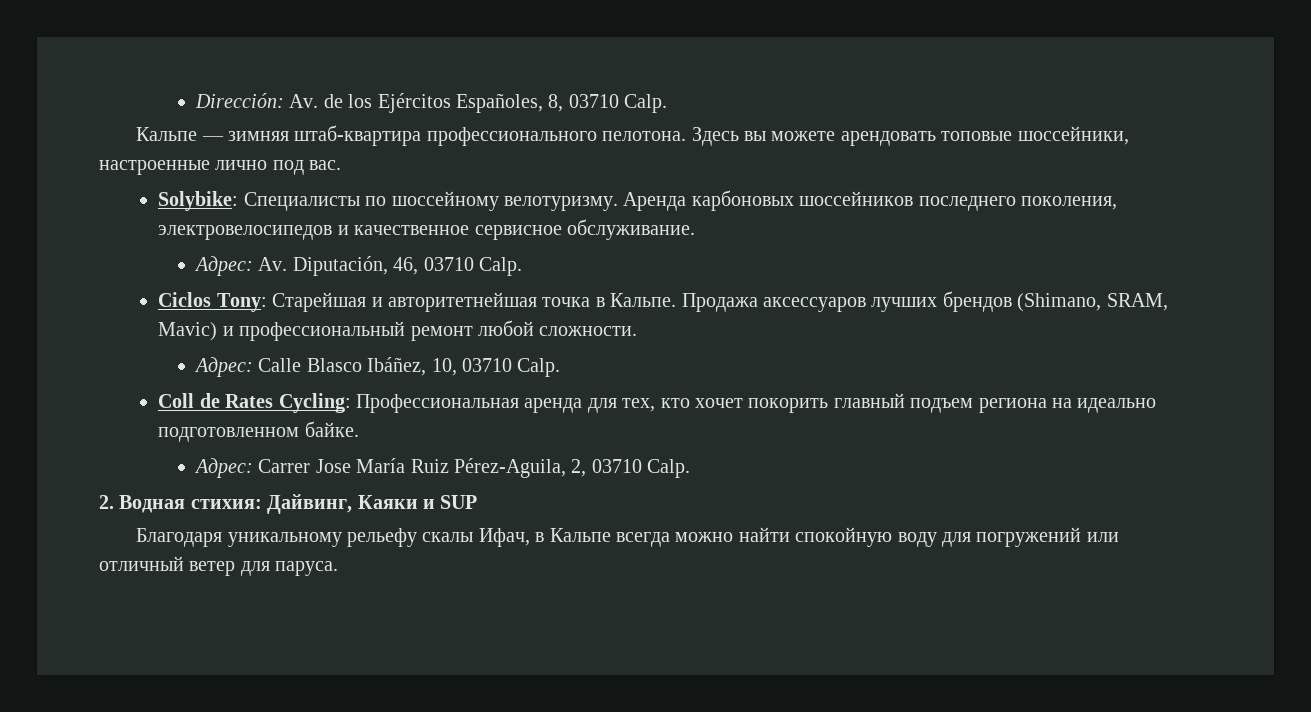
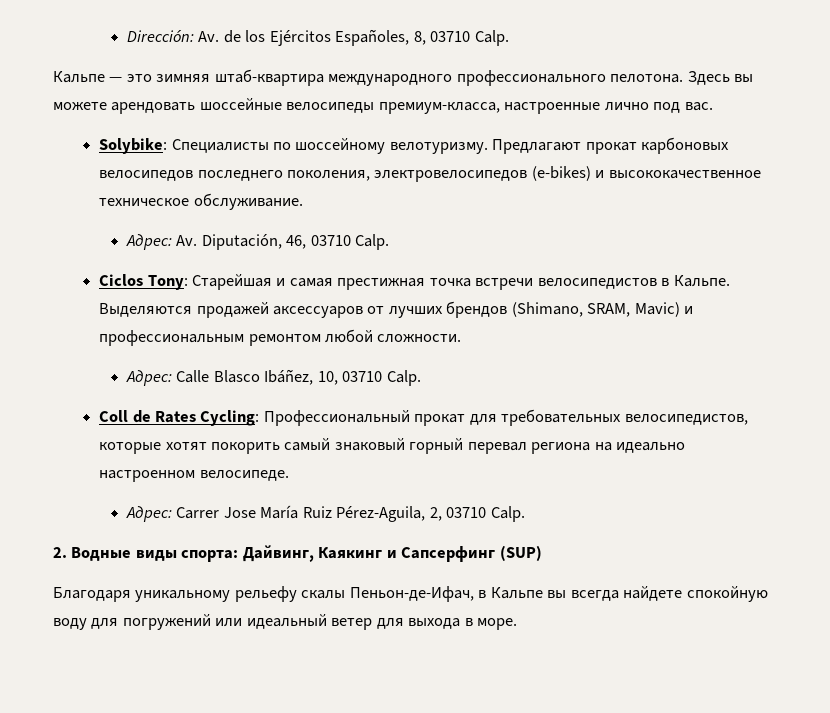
- Кальпе — зимняя штаб-квартира профессионального пелотона.
+ Кальпе — это зимняя штаб-квартира международного профессионального пелотона.
- Здесь вы можете арендовать топовые шоссейники, настроенные лично под вас.
+ Здесь вы можете арендовать шоссейные велосипеды премиум-класса, настроенные лично под вас.
- Аренда карбоновых шоссейников последнего поколения, электровелосипедов и качественное сервисное обслуживание.
+ Предлагают прокат карбоновых велосипедов последнего поколения, электровелосипедов (e-bikes) и высококачественное техническое обслуживание.
- Ciclos Tony: Старейшая и авторитетнейшая точка в Кальпе. Продажа аксессуаров лучших брендов (Shimano, SRAM, Mavic) и профессиональный ремонт любой сложности.
+ Ciclos Tony: Старейшая и самая престижная точка встречи велосипедистов в Кальпе. Выделяются продажей аксессуаров от лучших брендов (Shimano, SRAM, Mavic) и профессиональным ремонтом любой сложности.
- Coll de Rates Cycling: Профессиональная аренда для тех, кто хочет покорить главный подъем региона на идеально подготовленном байке.
+ Coll de Rates Cycling: Профессиональный прокат для требовательных велосипедистов, которые хотят покорить самый знаковый горный перевал региона на идеально настроенном велосипеде.
- 2. Водная стихия: Дайвинг, Каяки и SUP
+ 2. Водные виды спорта: Дайвинг, Каякинг и Сапсерфинг (SUP)
- Благодаря уникальному рельефу скалы Ифач, в Кальпе всегда можно найти спокойную воду для погружений или отличный ветер для паруса.
+ Благодаря уникальному рельефу скалы Пеньон-де-Ифач, в Кальпе вы всегда найдете спокойную воду для погружений или идеальный ветер для выхода в море.

